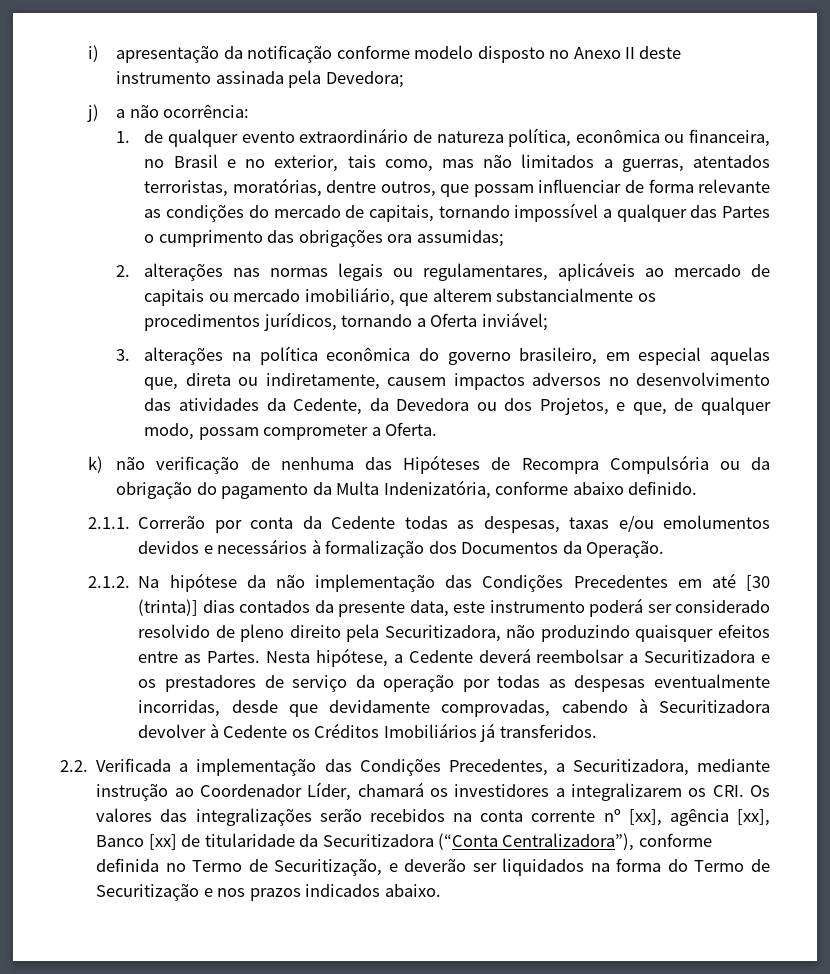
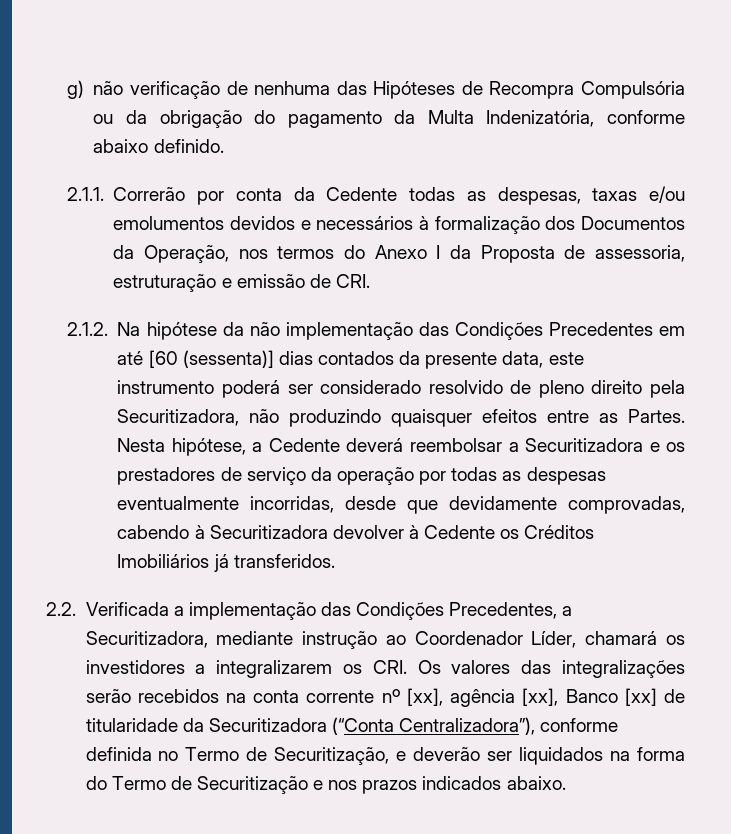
- i) apresentação da notificação conforme modelo disposto no Anexo II deste instrumento assinada pela Devedora;
- j) a não ocorrência:
- 1. de qualquer evento extraordinário de natureza política, econômica ou financeira, no Brasil e no exterior, tais como, mas não limitados a guerras, atentados terroristas, moratórias, dentre outros, que possam influenciar de forma relevante as condições do mercado de capitais, tornando impossível a qualquer das Partes o cumprimento das obrigações ora assumidas;
- 2. alterações nas normas legais ou regulamentares, aplicáveis ao mercado de capitais ou mercado imobiliário, que alterem substancialmente os procedimentos jurídicos, tornando a Oferta inviável;
- 3. alterações na política econômica do governo brasileiro, em especial aquelas que, direta ou indiretamente, causem impactos adversos no desenvolvimento das atividades da Cedente, da Devedora ou dos Projetos, e que, de qualquer modo, possam comprometer a Oferta.
- k) não verificação de nenhuma das Hipóteses de Recompra Compulsória ou da obrigação do pagamento da Multa Indenizatória, conforme abaixo definido.
+ g) não verificação de nenhuma das Hipóteses de Recompra Compulsória ou da obrigação do pagamento da Multa Indenizatória, conforme abaixo definido.
- 2.1.1. Correrão por conta da Cedente todas as despesas, taxas e/ou emolumentos devidos e necessários à formalização dos Documentos da Operação.
+ 2.1.1. Correrão por conta da Cedente todas as despesas, taxas e/ou emolumentos devidos e necessários à formalização dos Documentos da Operação, nos termos do Anexo I da Proposta de assessoria, estruturação e emissão de CRI.
- 2.1.2. Na hipótese da não implementação das Condições Precedentes em até [30 (trinta)] dias contados da presente data, este instrumento poderá ser considerado resolvido de pleno direito pela Securitizadora, não produzindo quaisquer efeitos entre as Partes.
+ 2.1.2. Na hipótese da não implementação das Condições Precedentes em até [60 (sessenta)] dias contados da presente data, este instrumento poderá ser considerado resolvido de pleno direito pela Securitizadora, não produzindo quaisquer efeitos entre as Partes.

